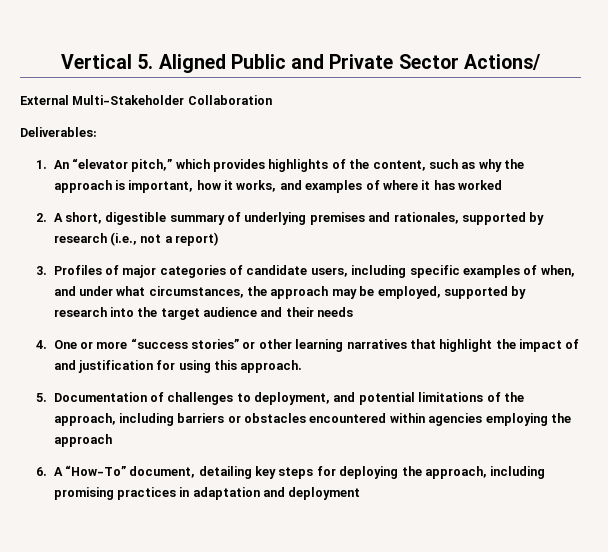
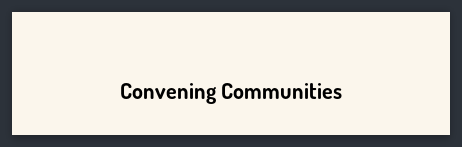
- Vertical 5. Aligned Public and Private Sector Actions/
- External Multi-Stakeholder Collaboration
- Deliverables:
- 1. An “elevator pitch,” which provides highlights of the content, such as why the approach is important, how it works, and examples of where it has worked
- 2. A short, digestible summary of underlying premises and rationales, supported by research (i.e., not a report)
- 3. Profiles of major categories of candidate users, including specific examples of when, and under what circumstances, the approach may be employed, supported by research into the target audience and their needs
- 4. One or more “success stories” or other learning narratives that highlight the impact of and justification for using this approach.
- 5. Documentation of challenges to deployment, and potential limitations of the approach, including barriers or obstacles encountered within agencies employing the approach
- 6. A “How-To” document, detailing key steps for deploying the approach, including promising practices in adaptation and deployment
+ Convening Communities

